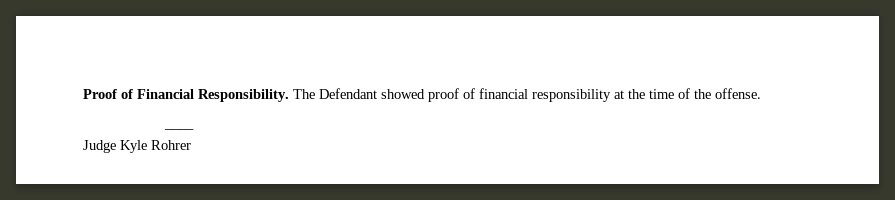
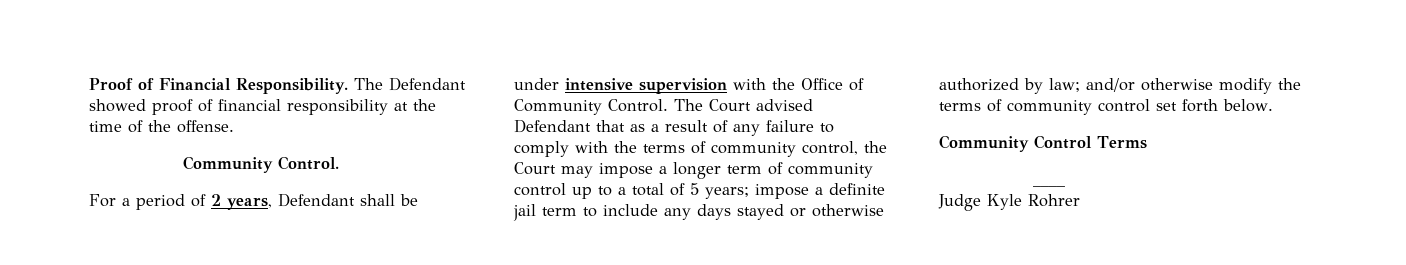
  The Defendant showed proof of financial responsibility at the time of the offense.
+ Community Control.
+ For a period of 2 years, Defendant shall be under intensive supervision with the Office of Community Control. The Court advised Defendant that as a result of any failure to comply with the terms of community control, the Court may impose a longer term of community control up to a total of 5 years; impose a definite jail term to include any days stayed or otherwise authorized by law; and/or otherwise modify the terms of community control set forth below.
+ Community Control Terms

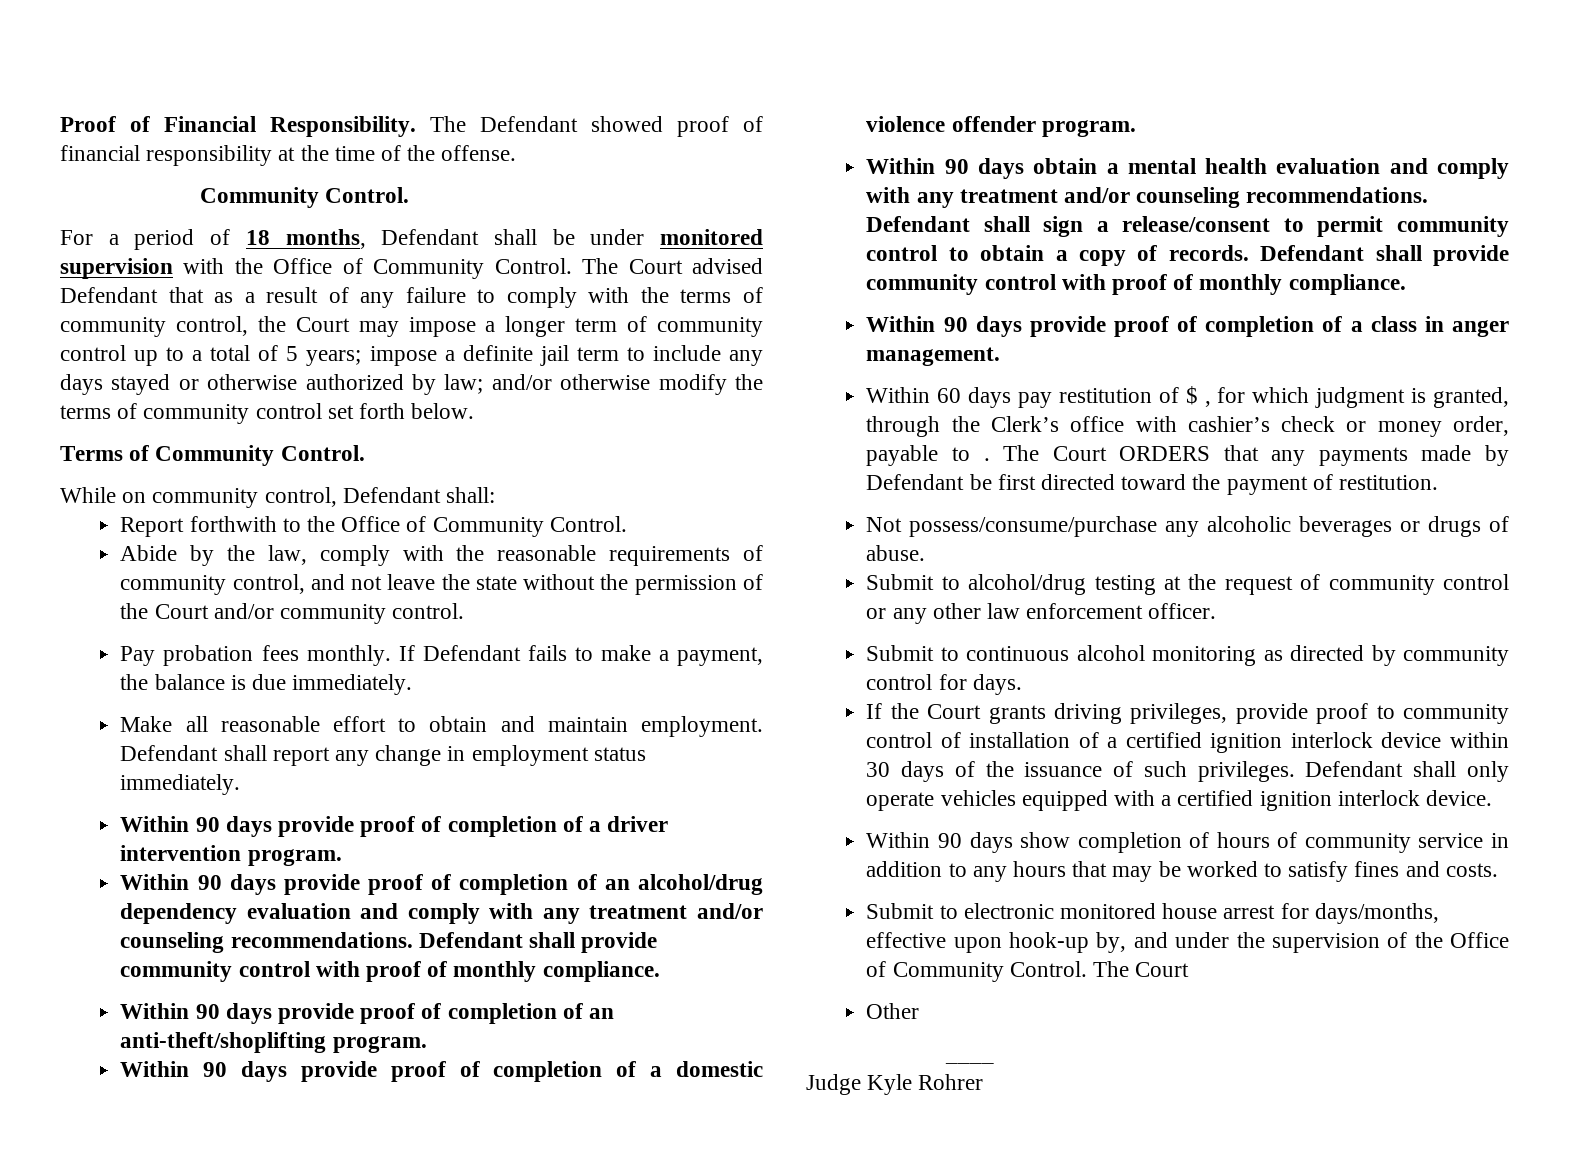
- For a period of 2 years, Defendant shall be under intensive supervision with the Office of Community Control.
+ For a period of 18 months, Defendant shall be under monitored supervision with the Office of Community Control.
- Community Control Terms
+ Terms of Community Control.
+ While on community control, Defendant shall:
+ Report forthwith to the Office of Community Control.
+ Abide by the law, comply with the reasonable requirements of community control, and not leave the state without the permission of the Court and/or community control.
+ Pay probation fees monthly. If Defendant fails to make a payment, the balance is due immediately.
+ Make all reasonable effort to obtain and maintain employment. Defendant shall report any change in employment status immediately.
+ Within 90 days provide proof of completion of a driver intervention program.
+ Within 90 days provide proof of completion of an alcohol/drug dependency evaluation and comply with any treatment and/or counseling recommendations. Defendant shall provide community control with proof of monthly compliance.
+ Within 90 days provide proof of completion of an anti-theft/shoplifting program.
+ Within 90 days provide proof of completion of a domestic violence offender program.
+ Within 90 days obtain a mental health evaluation and comply with any treatment and/or counseling recommendations. Defendant shall sign a release/consent to permit community control to obtain a copy of records. Defendant shall provide community control with proof of monthly compliance.
+ Within 90 days provide proof of completion of a class in anger management.
+ Within 60 days pay restitution of $ , for which judgment is granted, through the Clerk’s office with cashier’s check or money order, payable to . The Court ORDERS that any payments made by Defendant be first directed toward the payment of restitution.
+ Not possess/consume/purchase any alcoholic beverages or drugs of abuse.
+ Submit to alcohol/drug testing at the request of community control or any other law enforcement officer.
+ Submit to continuous alcohol monitoring as directed by community control for days.
+ If the Court grants driving privileges, provide proof to community control of installation of a certified ignition interlock device within 30 days of the issuance of such privileges. Defendant shall only operate vehicles equipped with a certified ignition interlock device.
+ Within 90 days show completion of hours of community service in addition to any hours that may be worked to satisfy fines and costs.
+ Submit to electronic monitored house arrest for days/months, effective upon hook-up by, and under the supervision of the Office of Community Control. The Court
+ Other

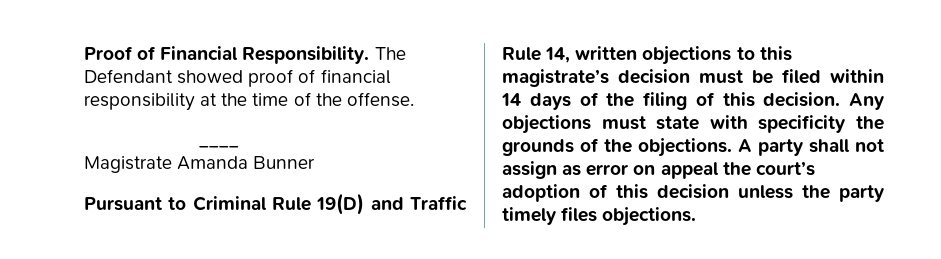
  The Defendant showed proof of financial responsibility at the time of the offense.
- Community Control.
- For a period of 18 months, Defendant shall be under monitored supervision with the Office of Community Control. The Court advised Defendant that as a result of any failure to comply with the terms of community control, the Court may impose a longer term of community control up to a total of 5 years; impose a definite jail term to include any days stayed or otherwise authorized by law; and/or otherwise modify the terms of community control set forth below.
- Terms of Community Control.
- While on community control, Defendant shall:
- Report forthwith to the Office of Community Control.
- Abide by the law, comply with the reasonable requirements of community control, and not leave the state without the permission of the Court and/or community control.
- Pay probation fees monthly. If Defendant fails to make a payment, the balance is due immediately.
- Make all reasonable effort to obtain and maintain employment. Defendant shall report any change in employment status immediately.
- Within 90 days provide proof of completion of a driver intervention program.
- Within 90 days provide proof of completion of an alcohol/drug dependency evaluation and comply with any treatment and/or counseling recommendations. Defendant shall provide community control with proof of monthly compliance.
- Within 90 days provide proof of completion of an anti-theft/shoplifting program.
- Within 90 days provide proof of completion of a domestic violence offender program.
- Within 90 days obtain a mental health evaluation and comply with any treatment and/or counseling recommendations. Defendant shall sign a release/consent to permit community control to obtain a copy of records. Defendant shall provide community control with proof of monthly compliance.
- Within 90 days provide proof of completion of a class in anger management.
- Within 60 days pay restitution of $ , for which judgment is granted, through the Clerk’s office with cashier’s check or money order, payable to . The Court ORDERS that any payments made by Defendant be first directed toward the payment of restitution.
- Not possess/consume/purchase any alcoholic beverages or drugs of abuse.
- Submit to alcohol/drug testing at the request of community control or any other law enforcement officer.
- Submit to continuous alcohol monitoring as directed by community control for days.
- If the Court grants driving privileges, provide proof to community control of installation of a certified ignition interlock device within 30 days of the issuance of such privileges. Defendant shall only operate vehicles equipped with a certified ignition interlock device.
- Within 90 days show completion of hours of community service in addition to any hours that may be worked to satisfy fines and costs.
- Submit to electronic monitored house arrest for days/months, effective upon hook-up by, and under the supervision of the Office of Community Control. The Court
- Other
  ____
- Judge Kyle Rohrer
+ Magistrate Amanda Bunner
+ Pursuant to Criminal Rule 19(D) and Traffic Rule 14, written objections to this magistrate’s decision must be filed within 14 days of the filing of this decision. Any objections must state with specificity the grounds of the objections. A party shall not assign as error on appeal the court’s adoption of this decision unless the party timely files objections.

